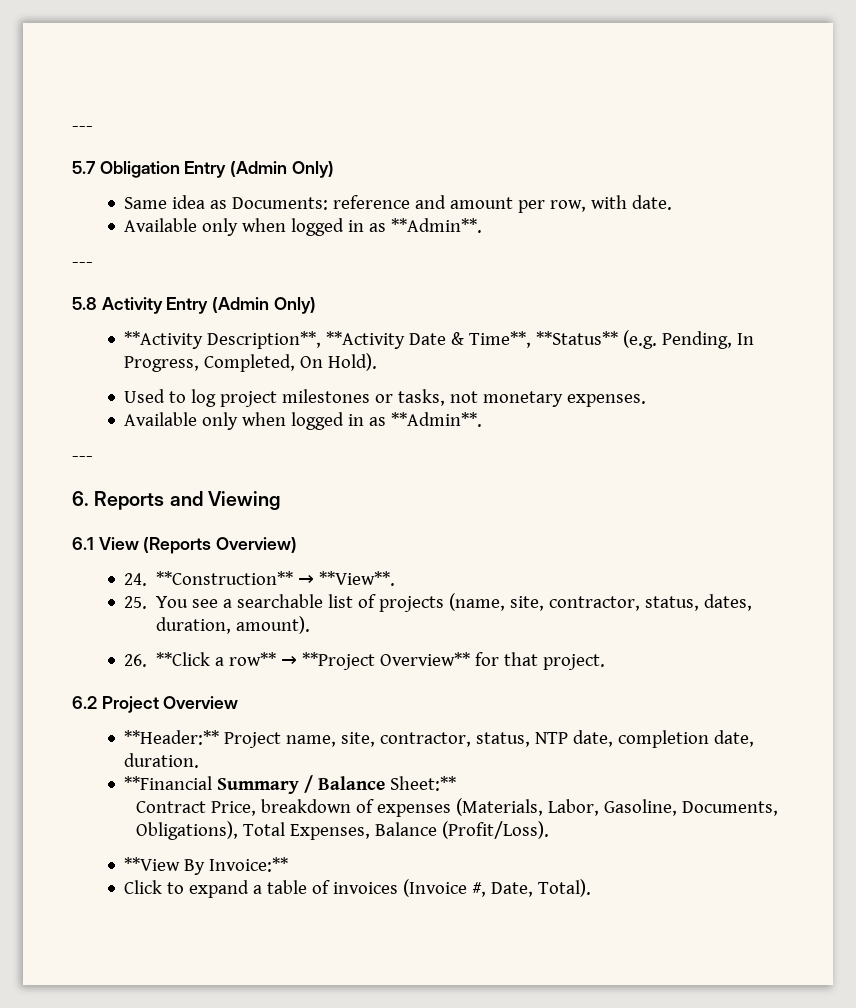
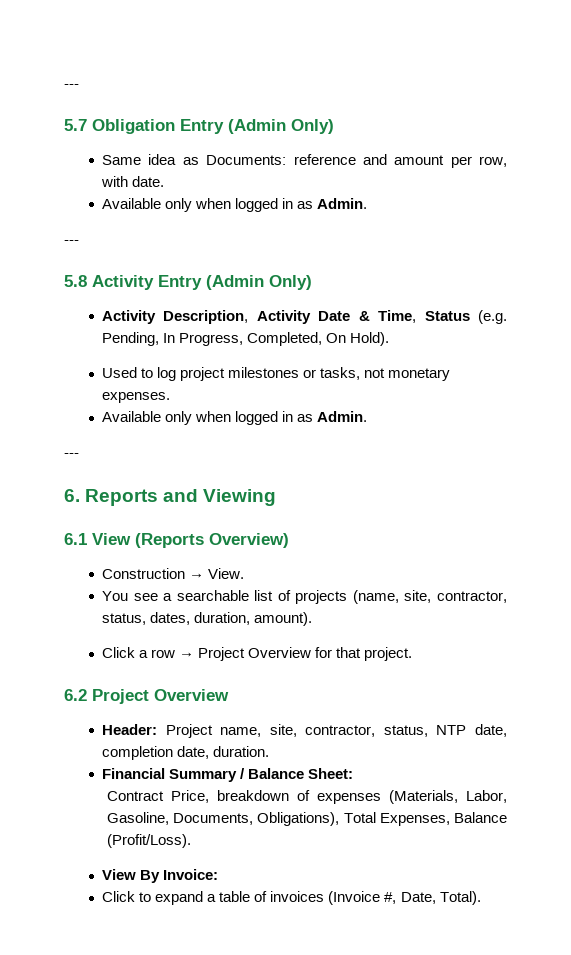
  Same idea as Documents: reference and amount per row, with date.
- Available only when logged in as **Admin**.
+ Available only when logged in as Admin.
- **Activity Description**, **Activity Date & Time**, **Status** (e.g. Pending, In Progress, Completed, On Hold).
+ Activity Description, Activity Date & Time, Status (e.g. Pending, In Progress, Completed, On Hold).
  Used to log project milestones or tasks, not monetary expenses.
- Available only when logged in as **Admin**.
+ Available only when logged in as Admin.
- 24. **Construction** → **View**.
- 25. You see a searchable list of projects (name, site, contractor, status, dates, duration, amount).
+ Construction → View.
+ You see a searchable list of projects (name, site, contractor, status, dates, duration, amount).
- 26. **Click a row** → **Project Overview** for that project.
+ Click a row → Project Overview for that project.
- **Header:** Project name, site, contractor, status, NTP date, completion date, duration.
+ Header: Project name, site, contractor, status, NTP date, completion date, duration.
- **Financial Summary / Balance Sheet:**
+ Financial Summary / Balance Sheet:
- **View By Invoice:**
+ View By Invoice:

